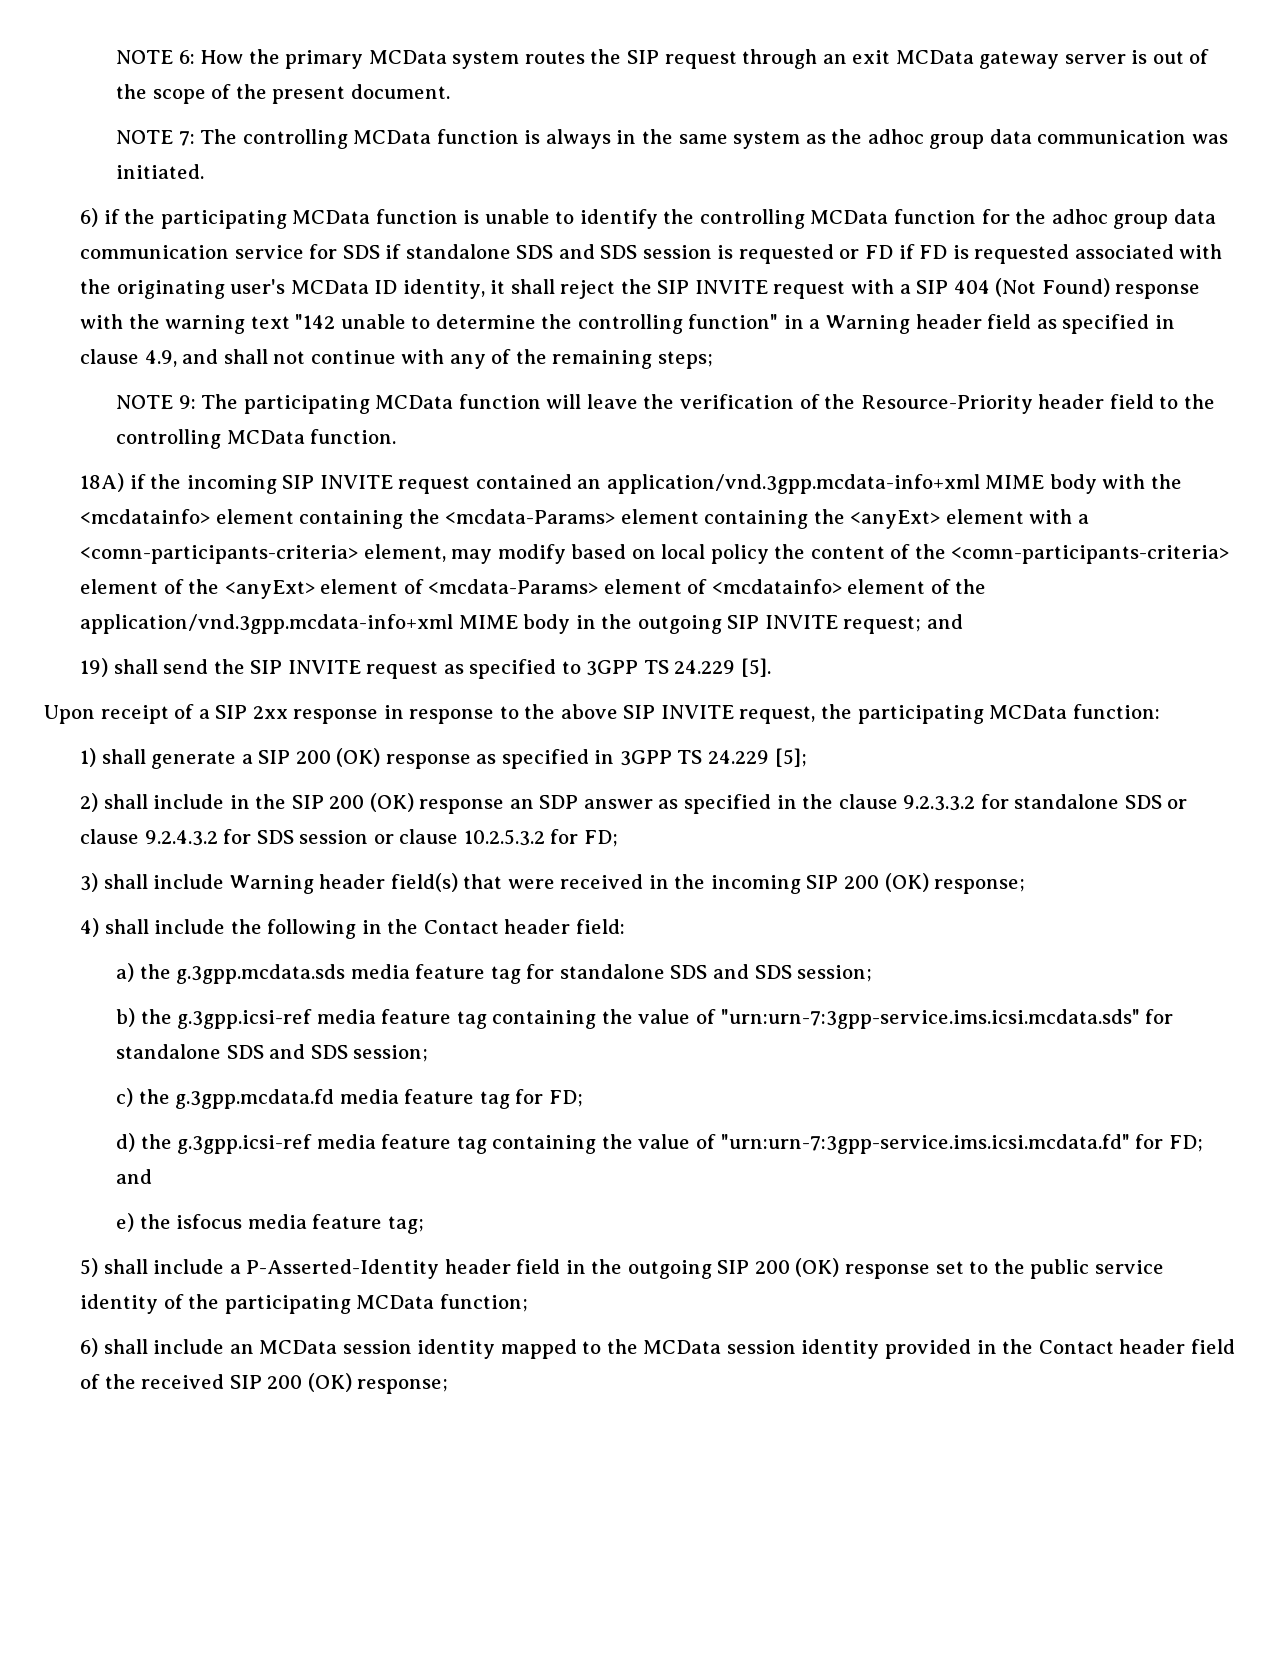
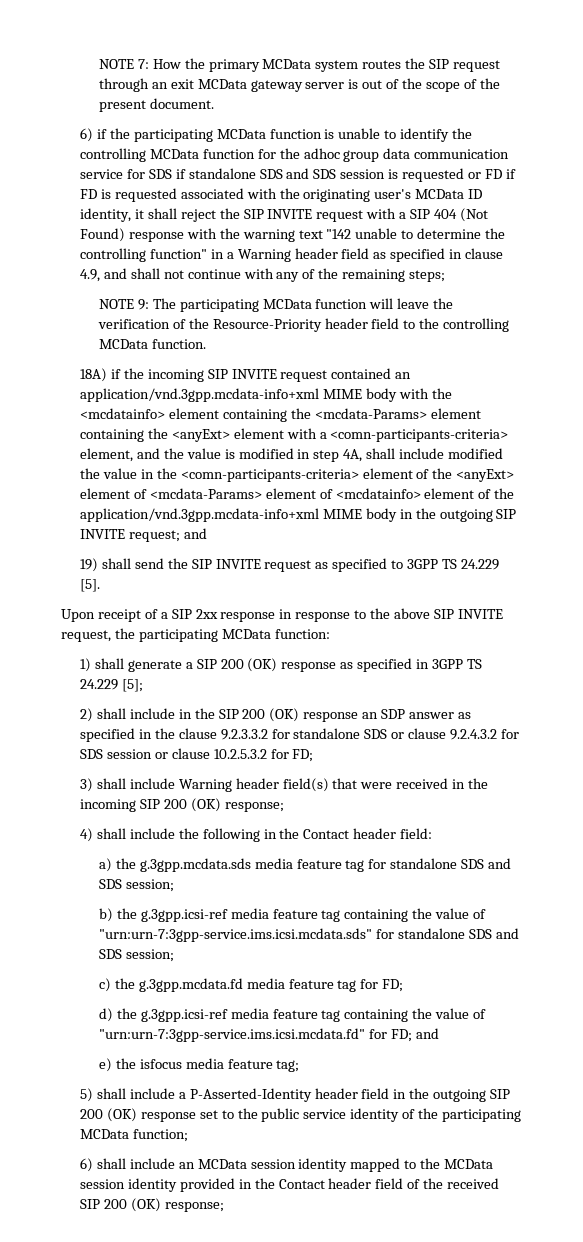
- NOTE 6: How the primary MCData system routes the SIP request through an exit MCData gateway server is out of the scope of the present document.
+ NOTE 7: How the primary MCData system routes the SIP request through an exit MCData gateway server is out of the scope of the present document.
- NOTE 7: The controlling MCData function is always in the same system as the adhoc group data communication was initiated.
- 18A) if the incoming SIP INVITE request contained an application/vnd.3gpp.mcdata-info+xml MIME body with the <mcdatainfo> element containing the <mcdata-Params> element containing the <anyExt> element with a <comn-participants-criteria> element, may modify based on local policy the content of the <comn-participants-criteria> element of the <anyExt> element of <mcdata-Params> element of <mcdatainfo> element of the application/vnd.3gpp.mcdata-info+xml MIME body in the outgoing SIP INVITE request; and
+ 18A) if the incoming SIP INVITE request contained an application/vnd.3gpp.mcdata-info+xml MIME body with the <mcdatainfo> element containing the <mcdata-Params> element containing the <anyExt> element with a <comn-participants-criteria> element, and the value is modified in step 4A, shall include modified the value in the <comn-participants-criteria> element of the <anyExt> element of <mcdata-Params> element of <mcdatainfo> element of the application/vnd.3gpp.mcdata-info+xml MIME body in the outgoing SIP INVITE request; and

